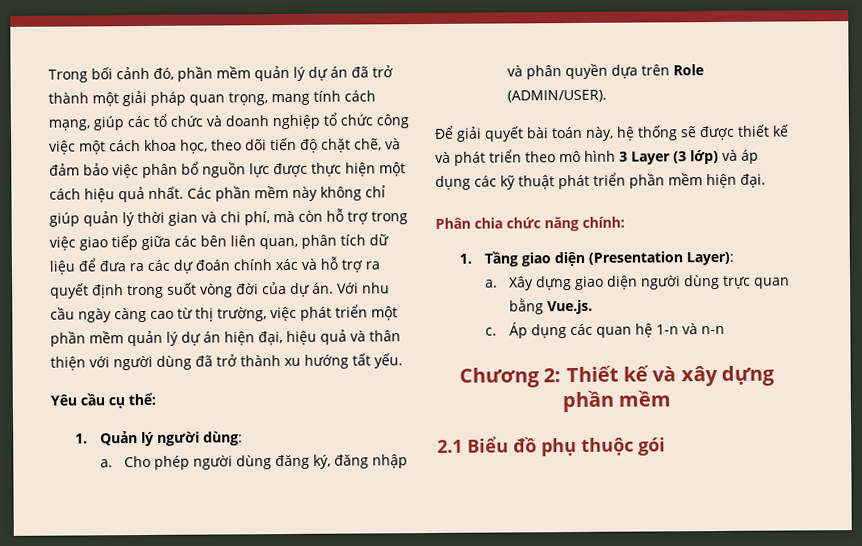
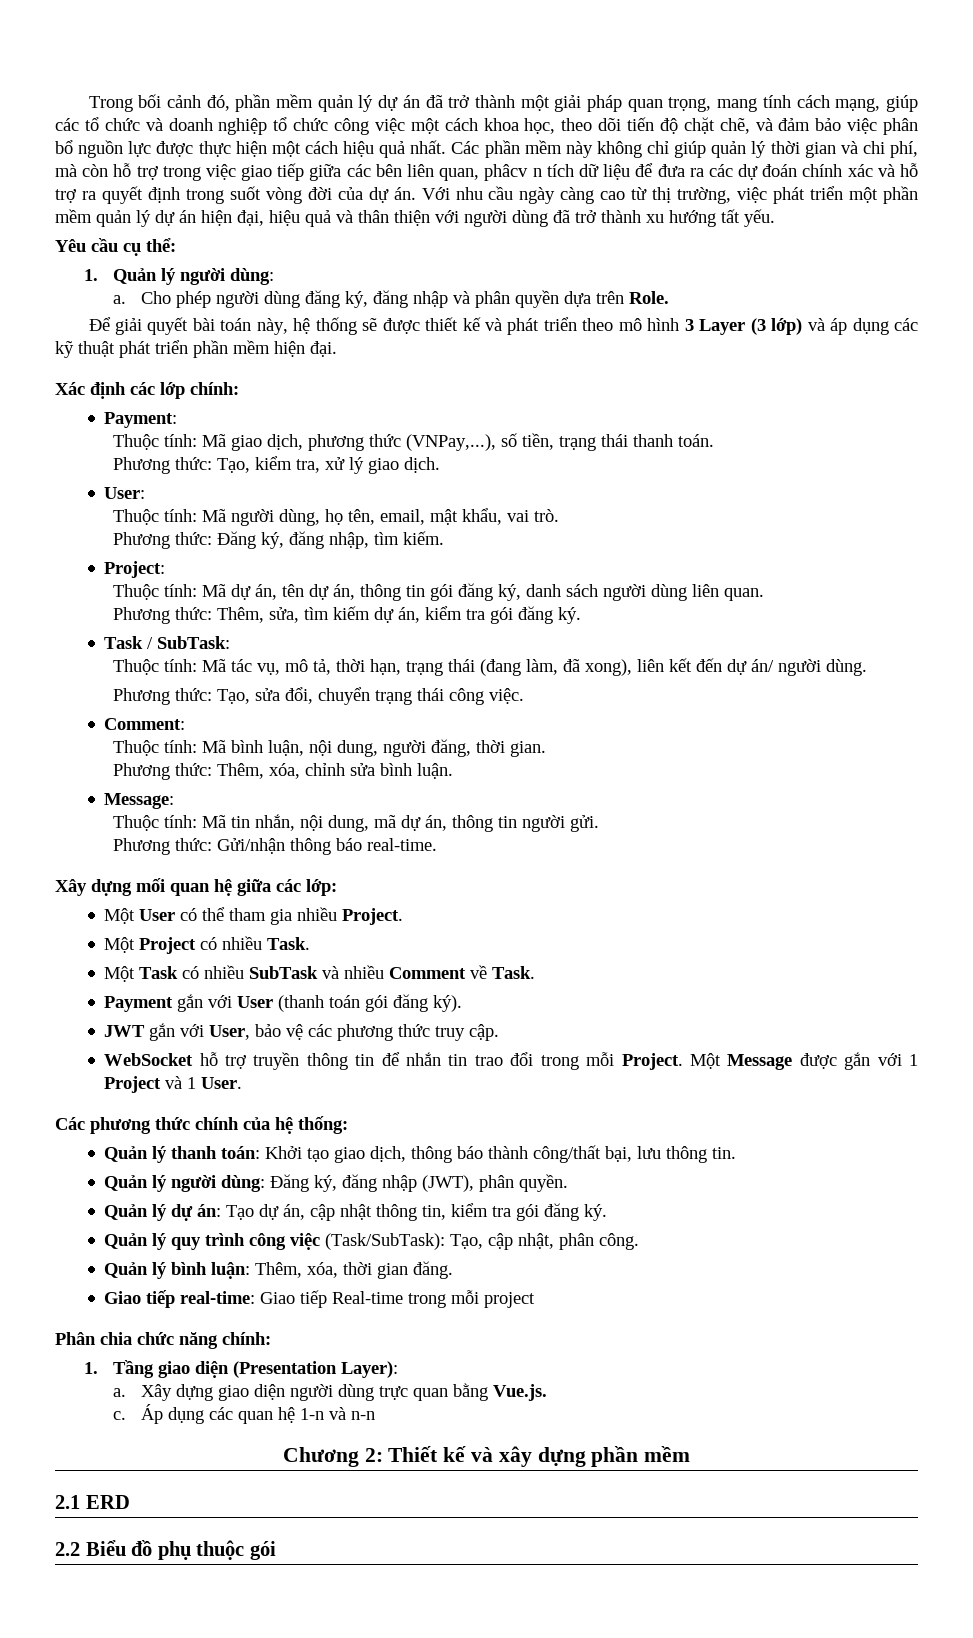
- Các phần mềm này không chỉ giúp quản lý thời gian và chi phí, mà còn hỗ trợ trong việc giao tiếp giữa các bên liên quan, phân tích dữ liệu để đưa ra các dự đoán chính xác và hỗ trợ ra quyết định trong suốt vòng đời của dự án.
+ Các phần mềm này không chỉ giúp quản lý thời gian và chi phí, mà còn hỗ trợ trong việc giao tiếp giữa các bên liên quan, phâcv n tích dữ liệu để đưa ra các dự đoán chính xác và hỗ trợ ra quyết định trong suốt vòng đời của dự án.
- Cho phép người dùng đăng ký, đăng nhập và phân quyền dựa trên Role (ADMIN/USER).
+ Cho phép người dùng đăng ký, đăng nhập và phân quyền dựa trên Role.
+ Xác định các lớp chính:
+ Payment:
+ Thuộc tính: Mã giao dịch, phương thức (VNPay,...), số tiền, trạng thái thanh toán.
+ Phương thức: Tạo, kiểm tra, xử lý giao dịch.
+ User:
+ Thuộc tính: Mã người dùng, họ tên, email, mật khẩu, vai trò.
+ Phương thức: Đăng ký, đăng nhập, tìm kiếm.
+ Project:
+ Thuộc tính: Mã dự án, tên dự án, thông tin gói đăng ký, danh sách người dùng liên quan.
+ Phương thức: Thêm, sửa, tìm kiếm dự án, kiểm tra gói đăng ký.
+ Task / SubTask:
+ Thuộc tính: Mã tác vụ, mô tả, thời hạn, trạng thái (đang làm, đã xong), liên kết đến dự án/ người dùng.
+ Phương thức: Tạo, sửa đổi, chuyển trạng thái công việc.
+ Comment:
+ Thuộc tính: Mã bình luận, nội dung, người đăng, thời gian.
+ Phương thức: Thêm, xóa, chỉnh sửa bình luận.
+ Message:
+ Thuộc tính: Mã tin nhắn, nội dung, mã dự án, thông tin người gửi.
+ Phương thức: Gửi/nhận thông báo real-time.
+ Xây dựng mối quan hệ giữa các lớp:
+ Một User có thể tham gia nhiều Project.
+ Một Project có nhiều Task.
+ Một Task có nhiều SubTask và nhiều Comment về Task.
+ Payment gắn với User (thanh toán gói đăng ký).
+ JWT gắn với User, bảo vệ các phương thức truy cập.
+ WebSocket hỗ trợ truyền thông tin để nhắn tin trao đổi trong mỗi Project. Một Message được gắn với 1 Project và 1 User.
+ Các phương thức chính của hệ thống:
+ Quản lý thanh toán: Khởi tạo giao dịch, thông báo thành công/thất bại, lưu thông tin.
+ Quản lý người dùng: Đăng ký, đăng nhập (JWT), phân quyền.
+ Quản lý dự án: Tạo dự án, cập nhật thông tin, kiểm tra gói đăng ký.
+ Quản lý quy trình công việc (Task/SubTask): Tạo, cập nhật, phân công.
+ Quản lý bình luận: Thêm, xóa, thời gian đăng.
+ Giao tiếp real-time: Giao tiếp Real-time trong mỗi project
- 2.1 Biểu đồ phụ thuộc gói
+ 2.1 ERD
+ 2.2 Biểu đồ phụ thuộc gói

